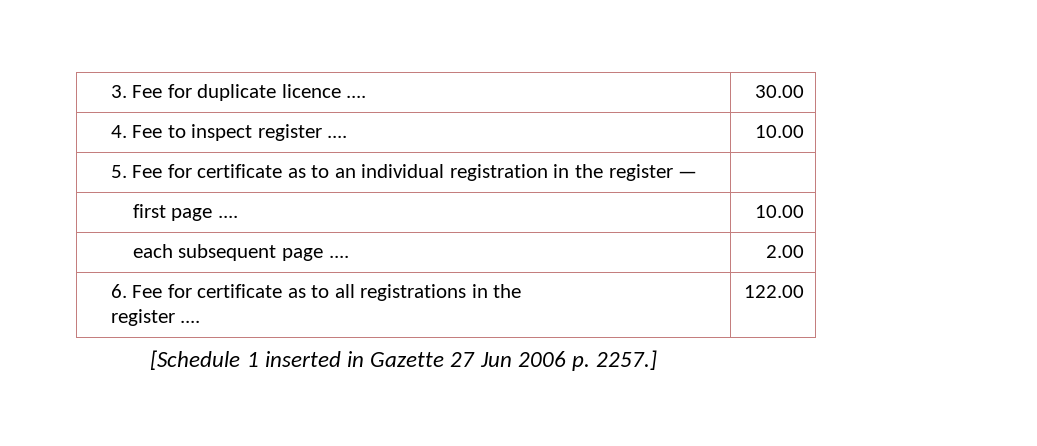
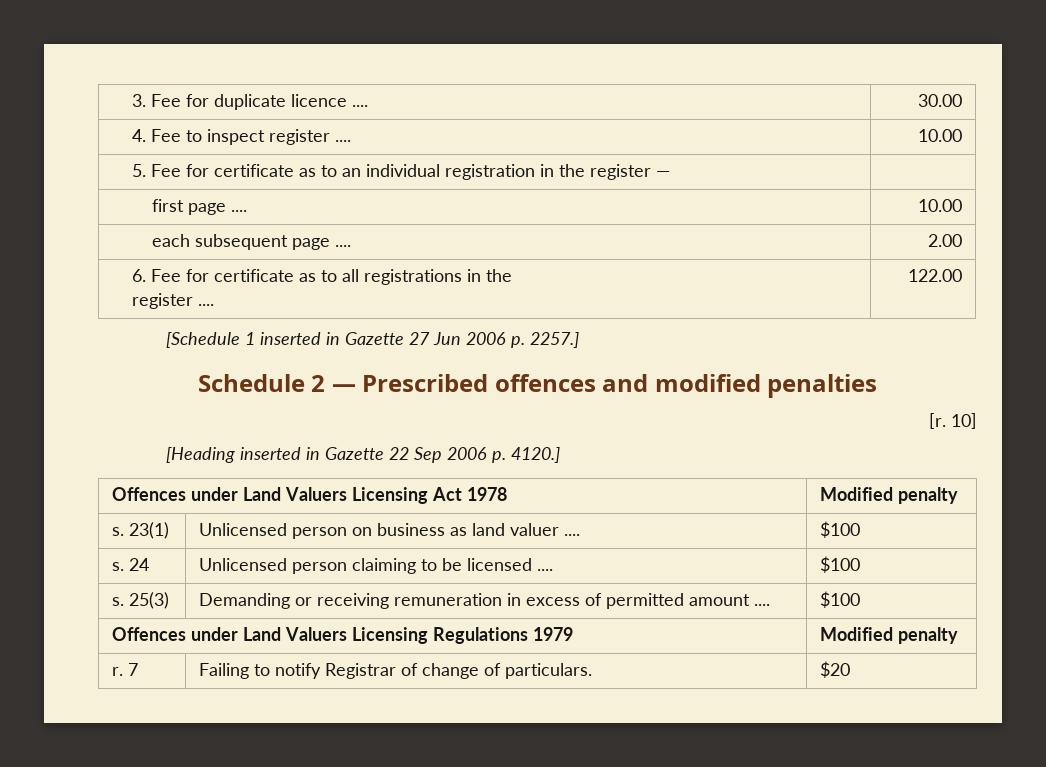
+ Schedule 2 — Prescribed offences and modified penalties
+ [r. 10]
+ [Heading inserted in Gazette 22 Sep 2006 p. 4120.]
+ Offences under Land Valuers Licensing Act 1978 | Modified penalty
+ s. 23(1) | Unlicensed person on business as land valuer .... | $100
+ s. 24 | Unlicensed person claiming to be licensed .... | $100
+ s. 25(3) | Demanding or receiving remuneration in excess of permitted amount .... | $100
+ Offences under Land Valuers Licensing Regulations 1979 | Modified penalty
+ r. 7 | Failing to notify Registrar of change of particulars. | $20

